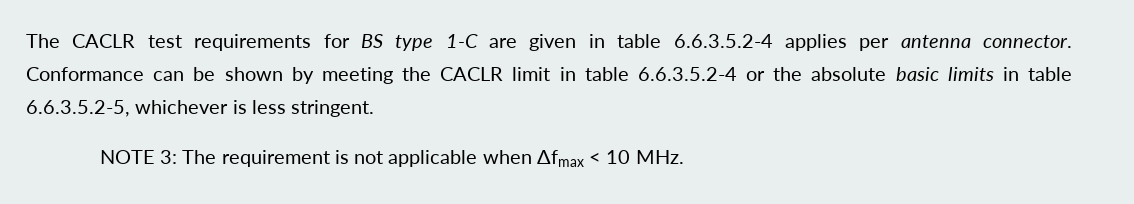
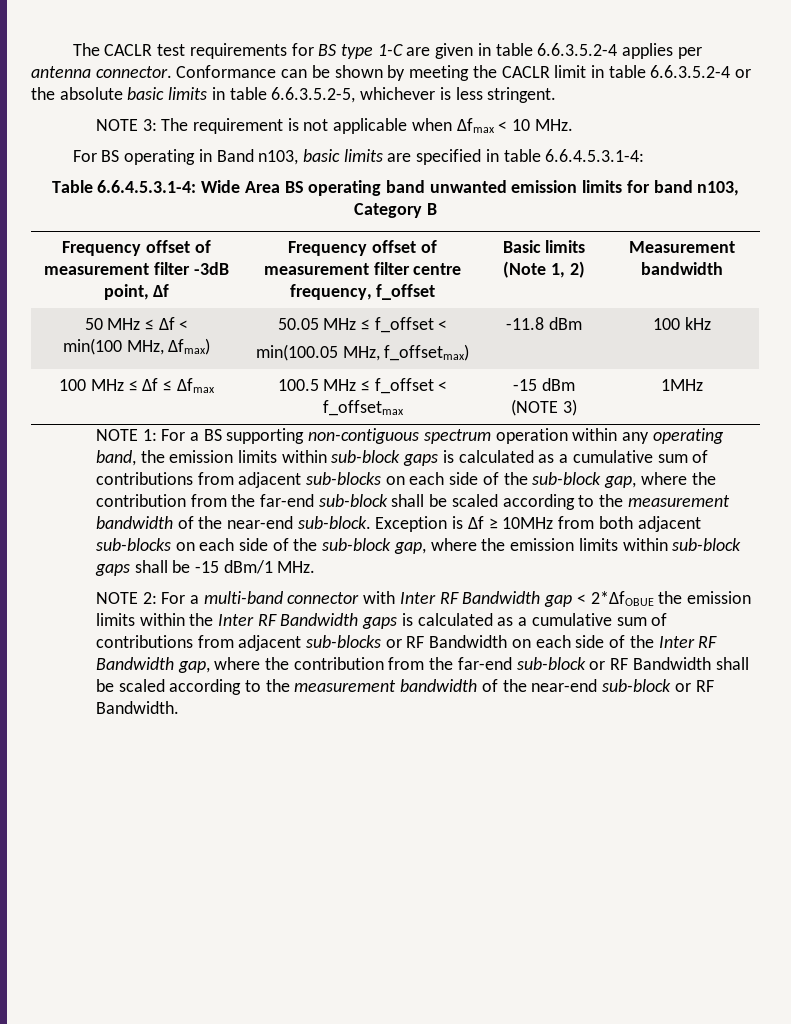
+ For BS operating in Band n103, basic limits are specified in table 6.6.4.5.3.1-4:
+ Table 6.6.4.5.3.1-4: Wide Area BS operating band unwanted emission limits for band n103, Category B
+ Frequency offset of measurement filter -3dB point, Δf | Frequency offset of measurement filter centre frequency, f_offset | Basic limits (Note 1, 2) | Measurement bandwidth
+ 50 MHz ≤ Δf <
+ min(100 MHz, Δfmax) | 50.05 MHz ≤ f_offset <
+ min(100.05 MHz, f_offsetmax) | -11.8 dBm | 100 kHz
+ 100 MHz ≤ Δf ≤ Δfmax | 100.5 MHz ≤ f_offset < f_offsetmax | -15 dBm (NOTE 3) | 1MHz
+ NOTE 1: For a BS supporting non-contiguous spectrum operation within any operating band, the emission limits within sub-block gaps is calculated as a cumulative sum of contributions from adjacent sub-blocks on each side of the sub-block gap, where the contribution from the far-end sub-block shall be scaled according to the measurement bandwidth of the near-end sub-block. Exception is Δf ≥ 10MHz from both adjacent sub-blocks on each side of the sub-block gap, where the emission limits within sub-block gaps shall be -15 dBm/1 MHz.
+ NOTE 2: For a multi-band connector with Inter RF Bandwidth gap < 2*ΔfOBUE the emission limits within the Inter RF Bandwidth gaps is calculated as a cumulative sum of contributions from adjacent sub-blocks or RF Bandwidth on each side of the Inter RF Bandwidth gap, where the contribution from the far-end sub-block or RF Bandwidth shall be scaled according to the measurement bandwidth of the near-end sub-block or RF Bandwidth.

